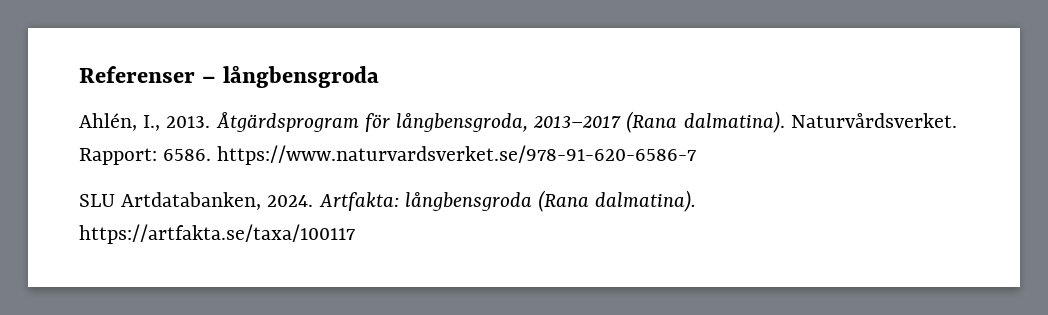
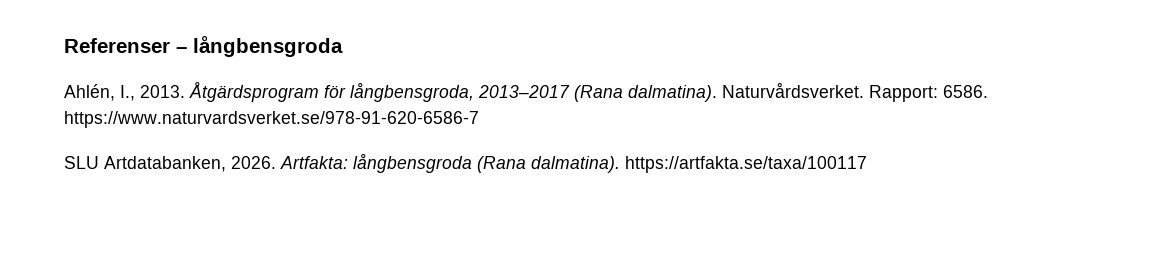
- SLU Artdatabanken, 2024.
+ SLU Artdatabanken, 2026.

